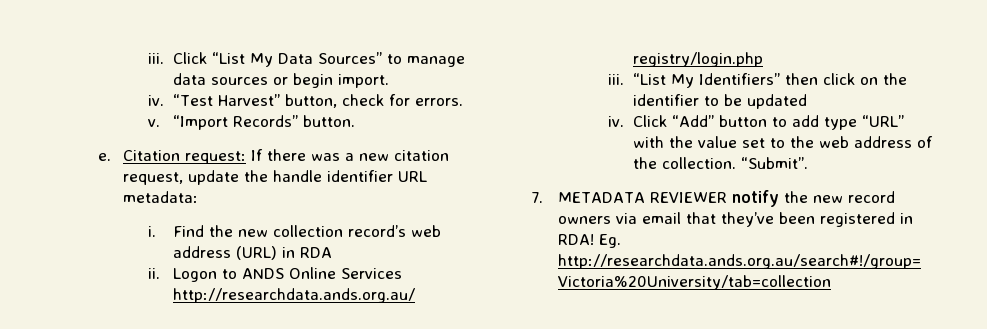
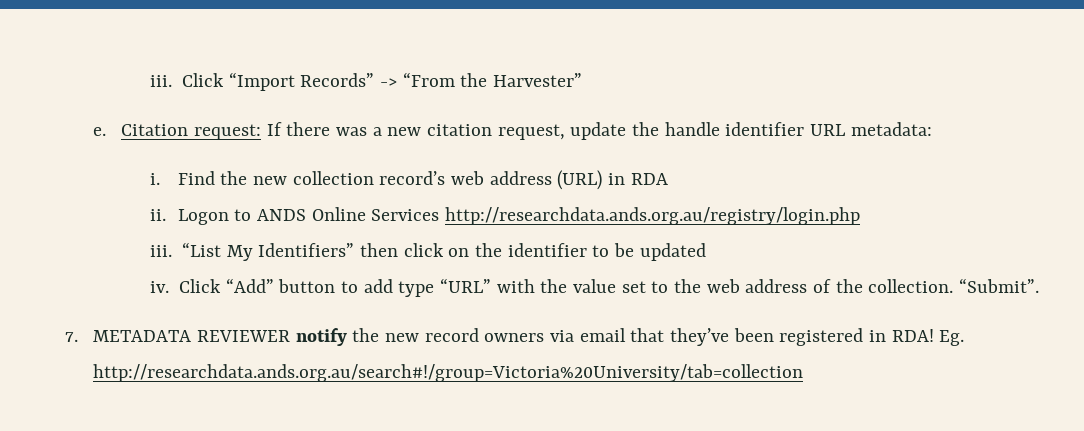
- Click “List My Data Sources” to manage data sources or begin import.
- iv. “Test Harvest” button, check for errors.
- v. “Import Records” button.
+ Click “Import Records” -> “From the Harvester”

